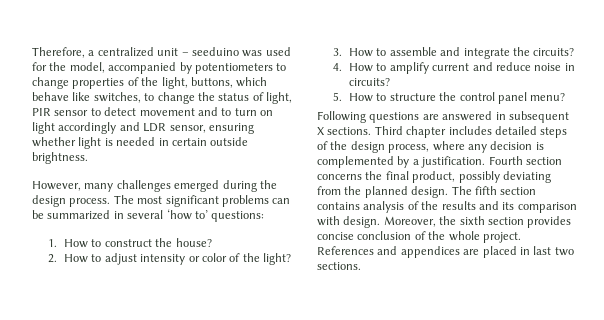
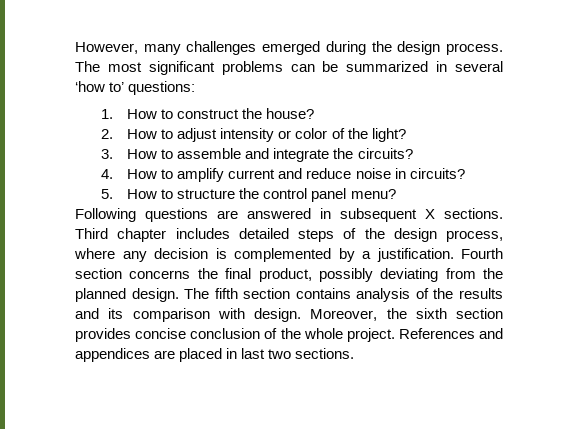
- Therefore, a centralized unit – seeduino was used for the model, accompanied by potentiometers to change properties of the light, buttons, which behave like switches, to change the status of light, PIR sensor to detect movement and to turn on light accordingly and LDR sensor, ensuring whether light is needed in certain outside brightness.

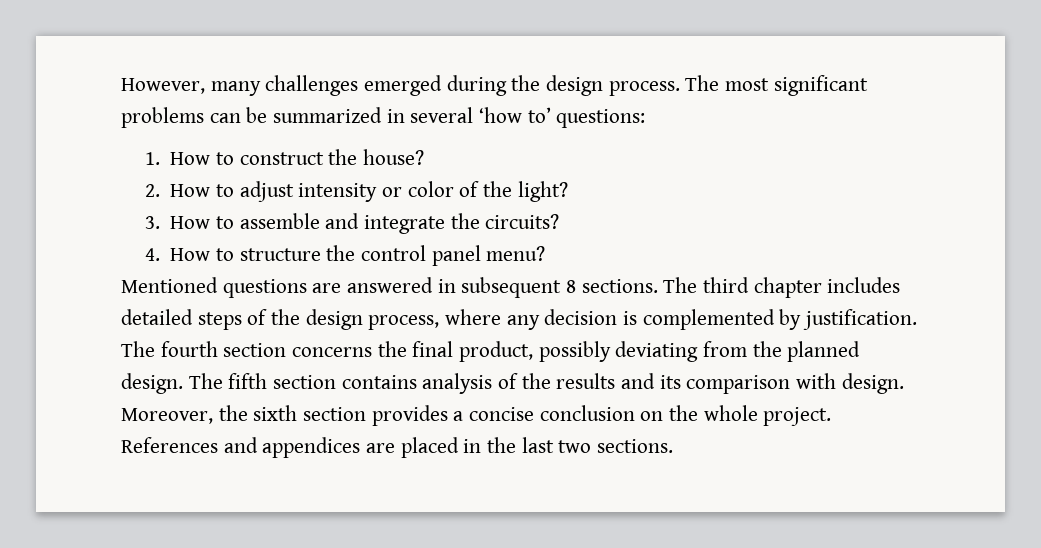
- 4. How to amplify current and reduce noise in circuits?
- 5. How to structure the control panel menu?
+ 4. How to structure the control panel menu?
- Following questions are answered in subsequent X sections. Third chapter includes detailed steps of the design process, where any decision is complemented by a justification. Fourth section concerns the final product, possibly deviating from the planned design.
+ Mentioned questions are answered in subsequent 8 sections. The third chapter includes detailed steps of the design process, where any decision is complemented by justification. The fourth section concerns the final product, possibly deviating from the planned design.
- Moreover, the sixth section provides concise conclusion of the whole project.
+ Moreover, the sixth section provides a concise conclusion on the whole project.
- References and appendices are placed in last two sections.
+ References and appendices are placed in the last two sections.

